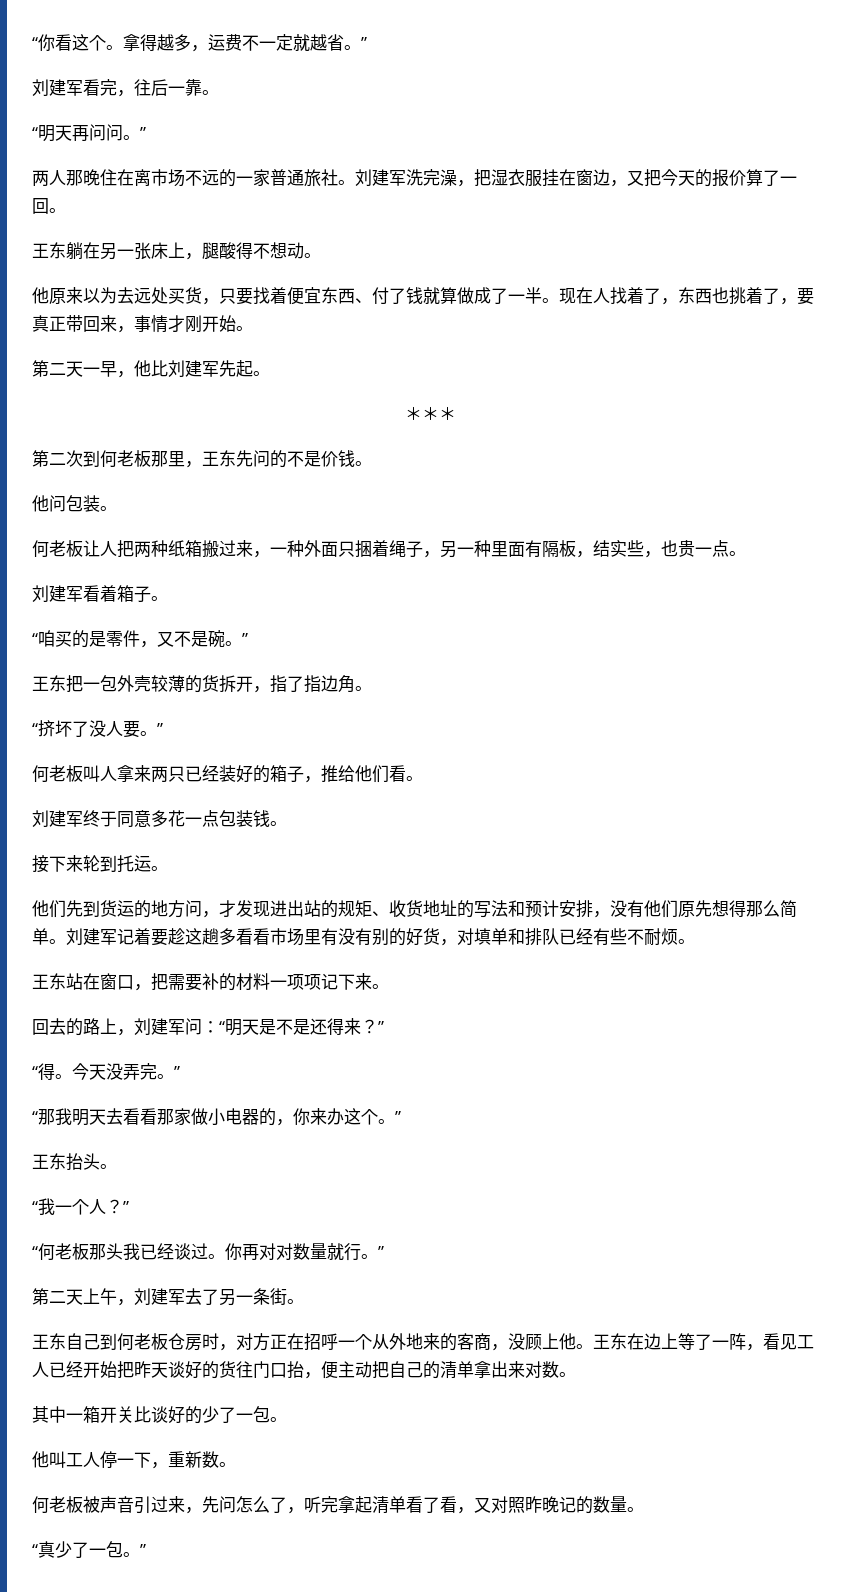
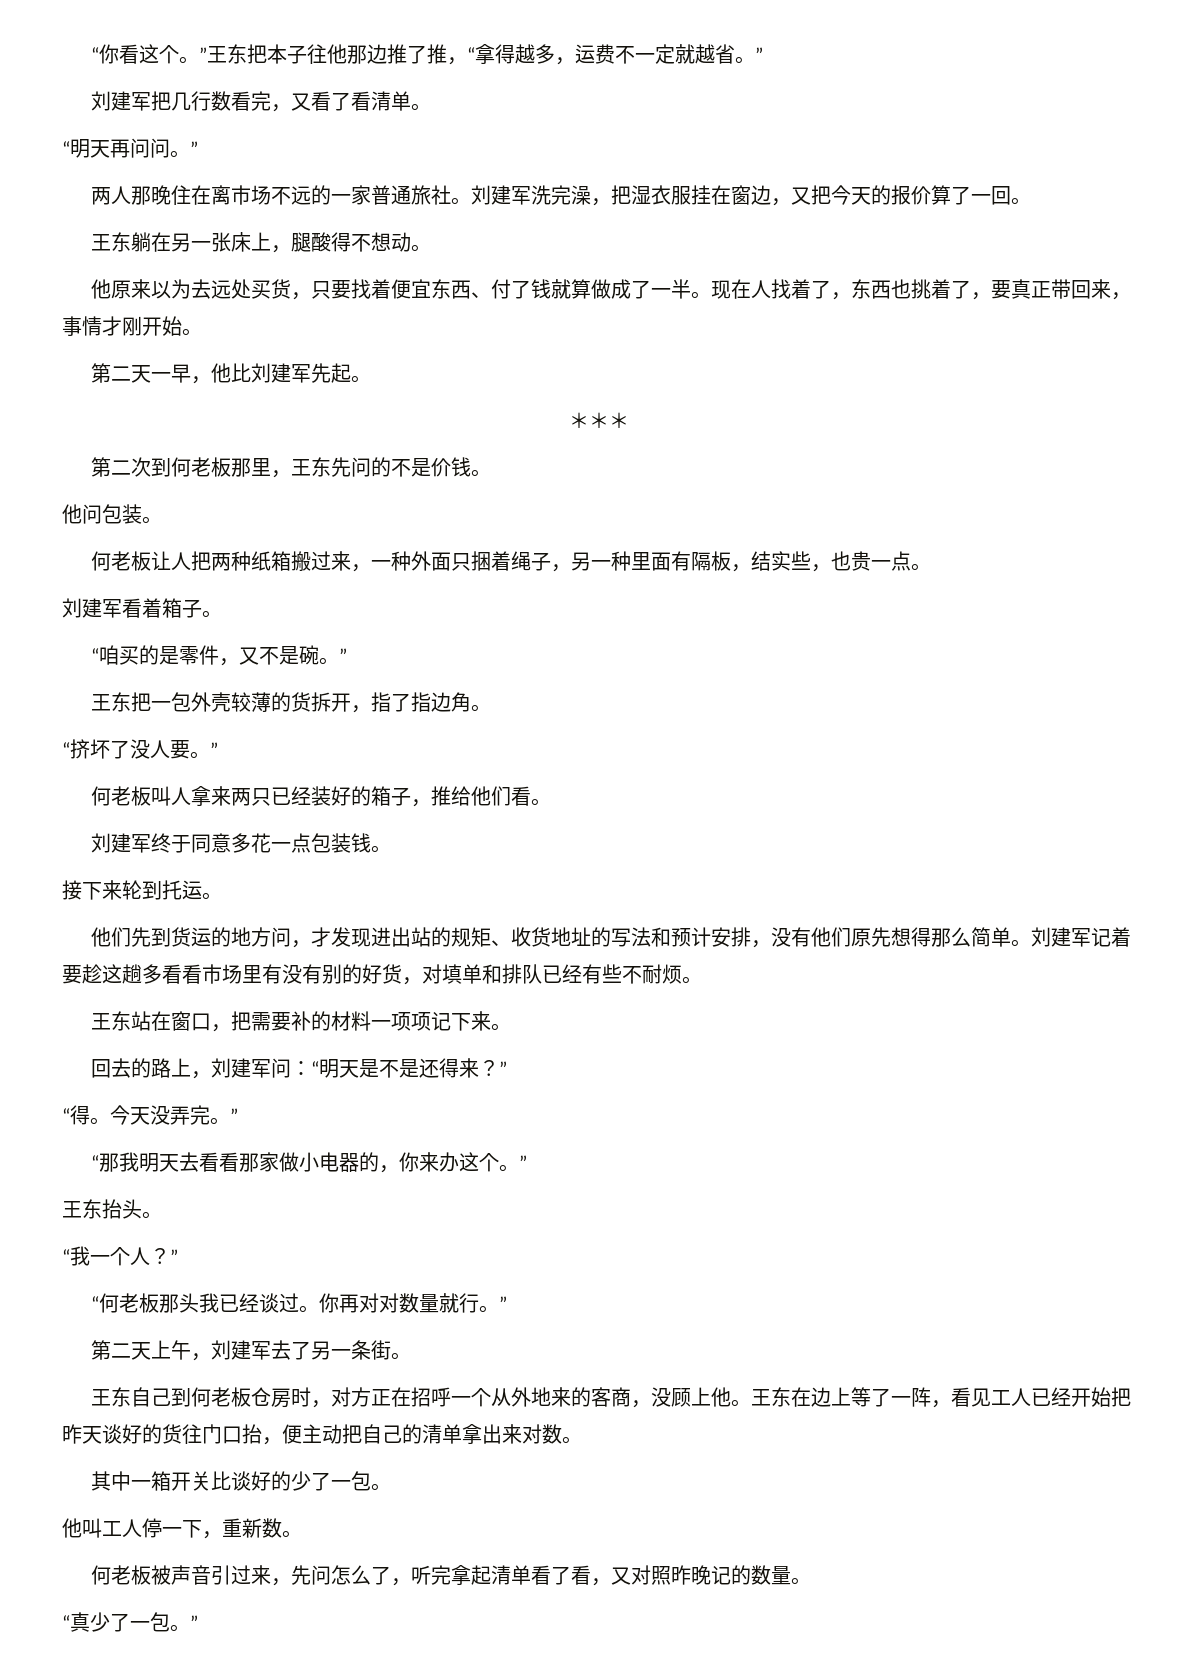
- “你看这个。拿得越多，运费不一定就越省。”
+ “你看这个。”王东把本子往他那边推了推，“拿得越多，运费不一定就越省。”
- 刘建军看完，往后一靠。
+ 刘建军把几行数看完，又看了看清单。

